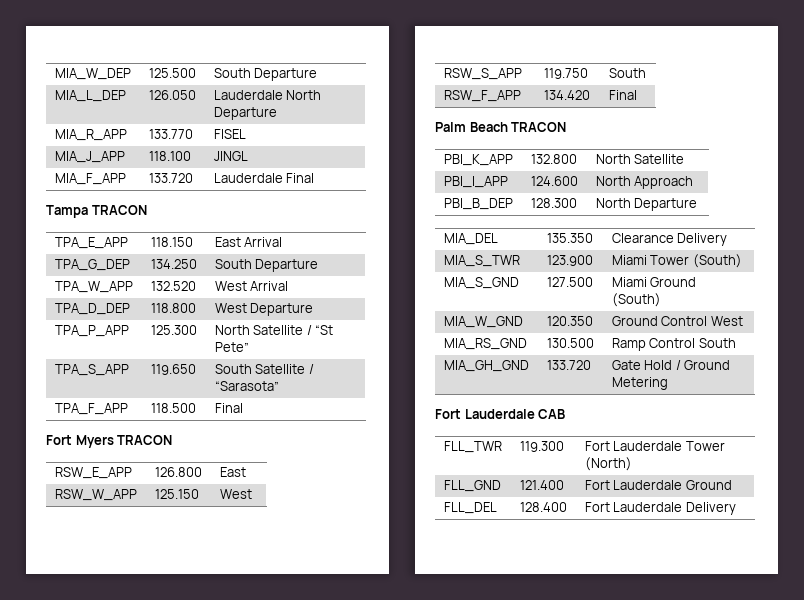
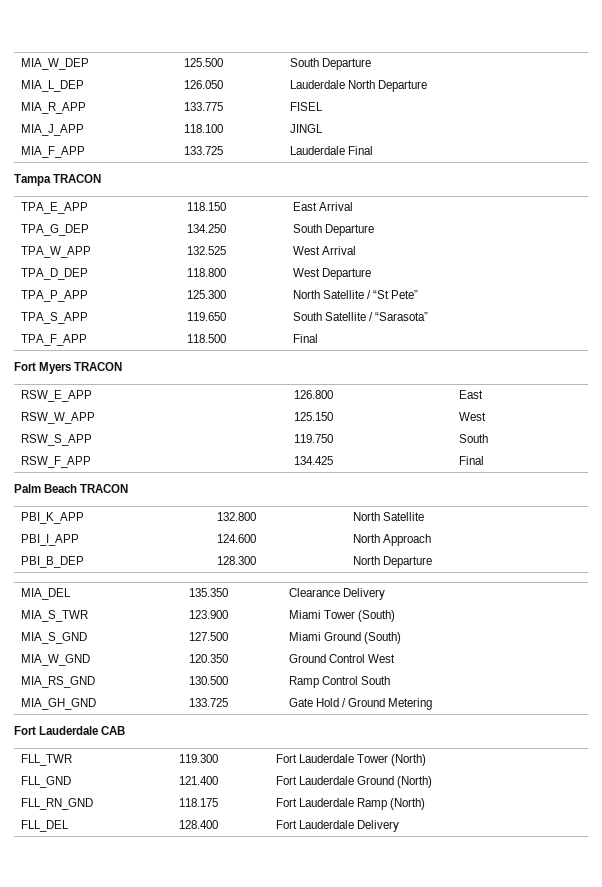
- MIA_R_APP | 133.770 | FISEL
+ MIA_R_APP | 133.775 | FISEL
- MIA_F_APP | 133.720 | Lauderdale Final
+ MIA_F_APP | 133.725 | Lauderdale Final
- TPA_W_APP | 132.520 | West Arrival
+ TPA_W_APP | 132.525 | West Arrival
- RSW_F_APP | 134.420 | Final
+ RSW_F_APP | 134.425 | Final
- MIA_GH_GND | 133.720 | Gate Hold / Ground Metering
+ MIA_GH_GND | 133.725 | Gate Hold / Ground Metering
- FLL_GND | 121.400 | Fort Lauderdale Ground
+ FLL_GND | 121.400 | Fort Lauderdale Ground (North)
+ FLL_RN_GND | 118.175 | Fort Lauderdale Ramp (North)

